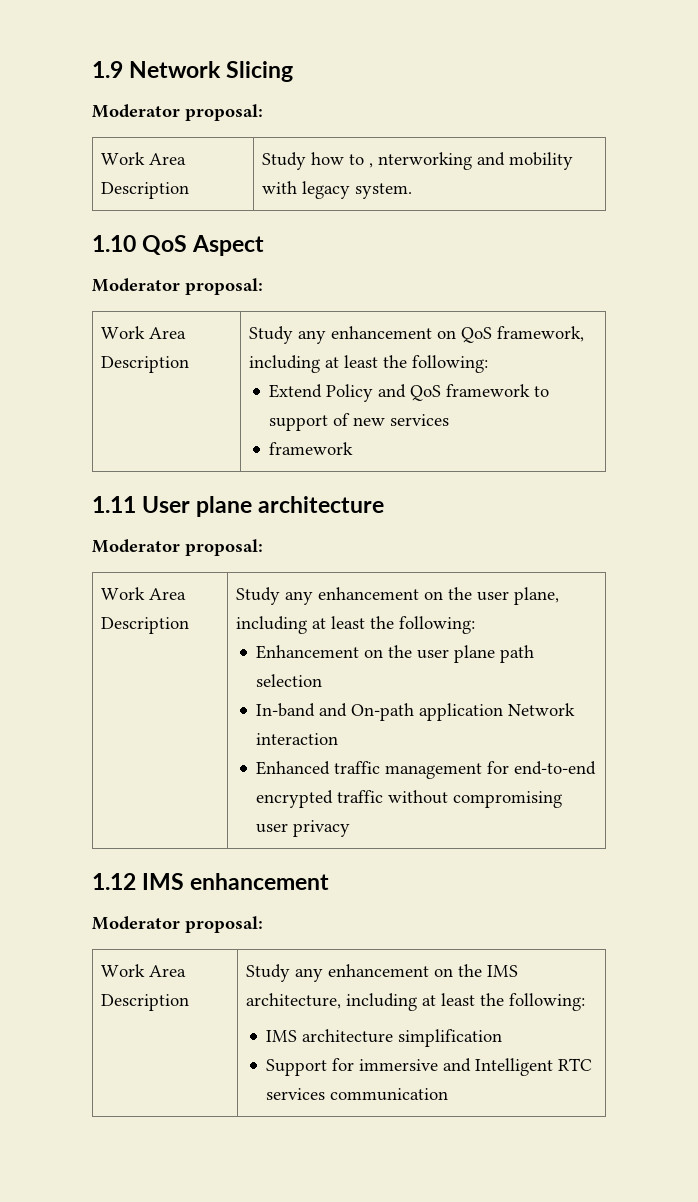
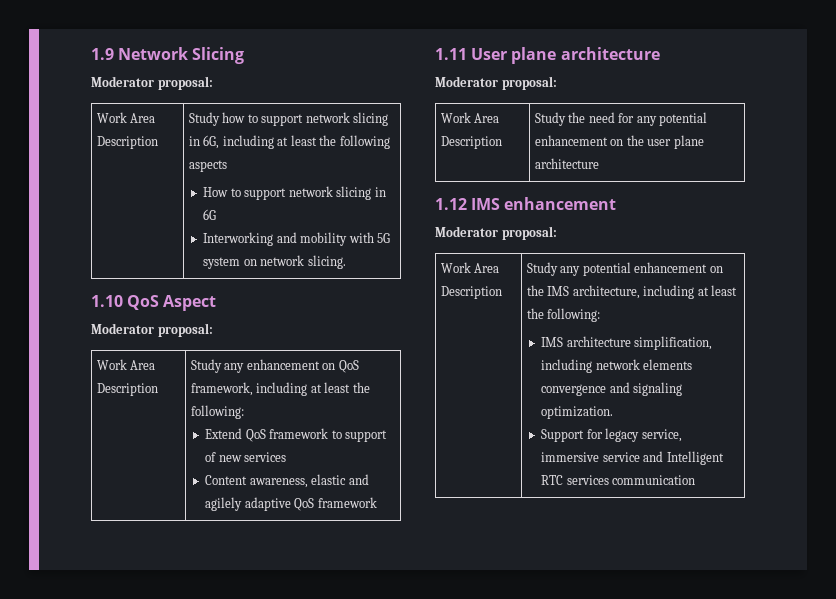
- Work Area Description | Study how to , nterworking and mobility with legacy system.
+ Work Area Description | Study how to support network slicing in 6G, including at least the following aspects
+ How to support network slicing in 6G
+ Interworking and mobility with 5G system on network slicing.
  Work Area Description | Study any enhancement on QoS framework, including at least the following:
- Extend Policy and QoS framework to support of new services
- framework
+ Extend QoS framework to support of new services
+ Content awareness, elastic and agilely adaptive QoS framework
- Work Area Description | Study any enhancement on the user plane, including at least the following:
- Enhancement on the user plane path selection
- In-band and On-path application Network interaction
- Enhanced traffic management for end-to-end encrypted traffic without compromising user privacy
+ Work Area Description | Study the need for any potential enhancement on the user plane architecture
- Work Area Description | Study any enhancement on the IMS architecture, including at least the following:
- IMS architecture simplification
- Support for immersive and Intelligent RTC services communication
+ Work Area Description | Study any potential enhancement on the IMS architecture, including at least the following:
+ IMS architecture simplification, including network elements convergence and signaling optimization.
+ Support for legacy service, immersive service and Intelligent RTC services communication

